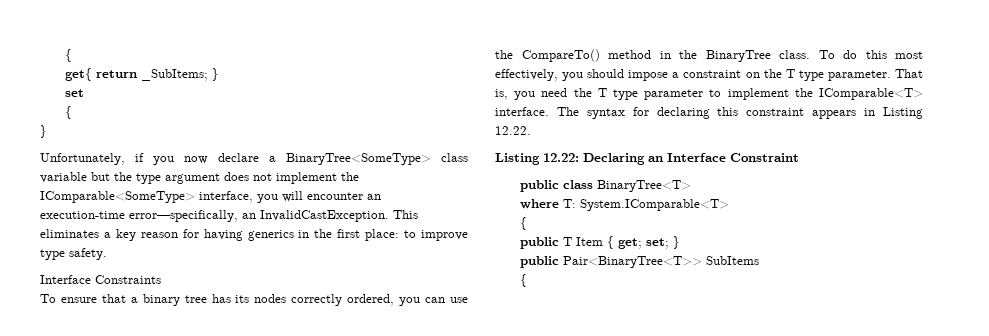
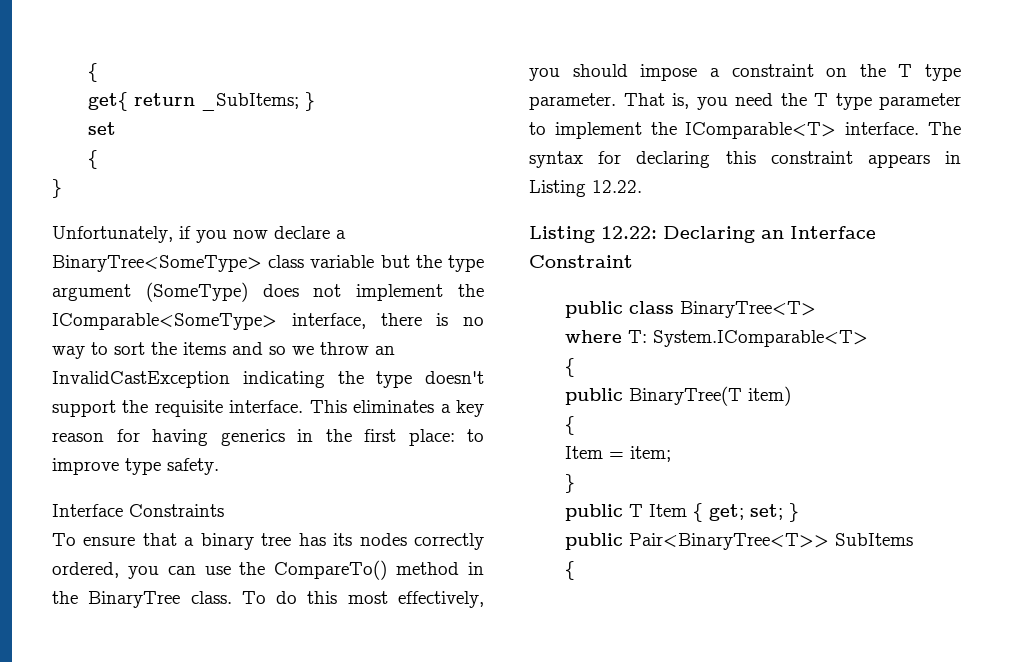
- Unfortunately, if you now declare a BinaryTree<SomeType> class variable but the type argument does not implement the IComparable<SomeType> interface, you will encounter an execution-time error—specifically, an InvalidCastException.
+ Unfortunately, if you now declare a BinaryTree<SomeType> class variable but the type argument (SomeType) does not implement the IComparable<SomeType> interface, there is no way to sort the items and so we throw an InvalidCastException indicating the type doesn't support the requisite interface.
+ public BinaryTree(T item)
+ {
+ Item = item;
+ }

